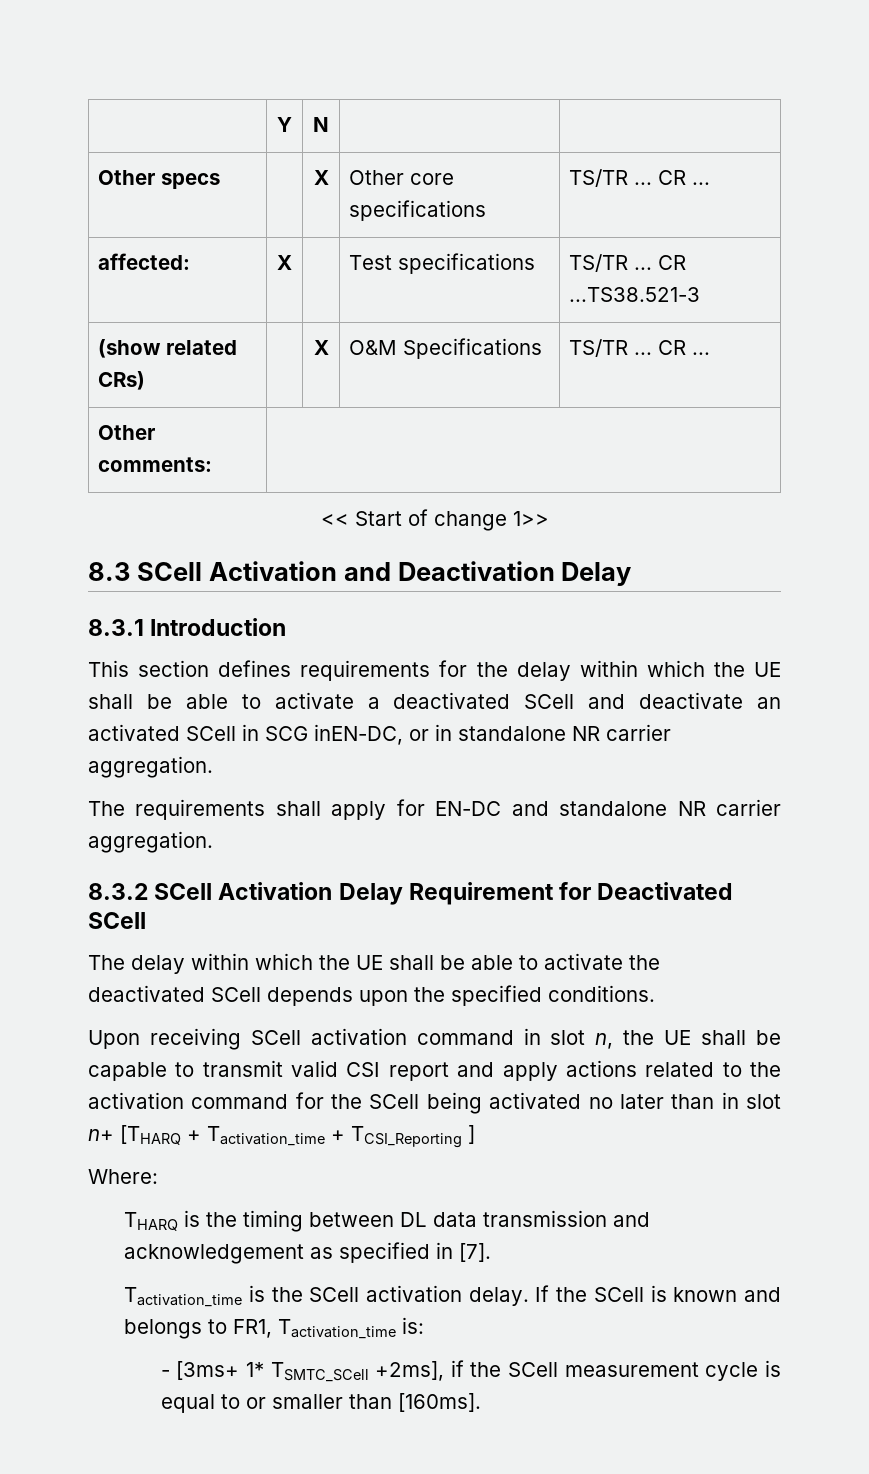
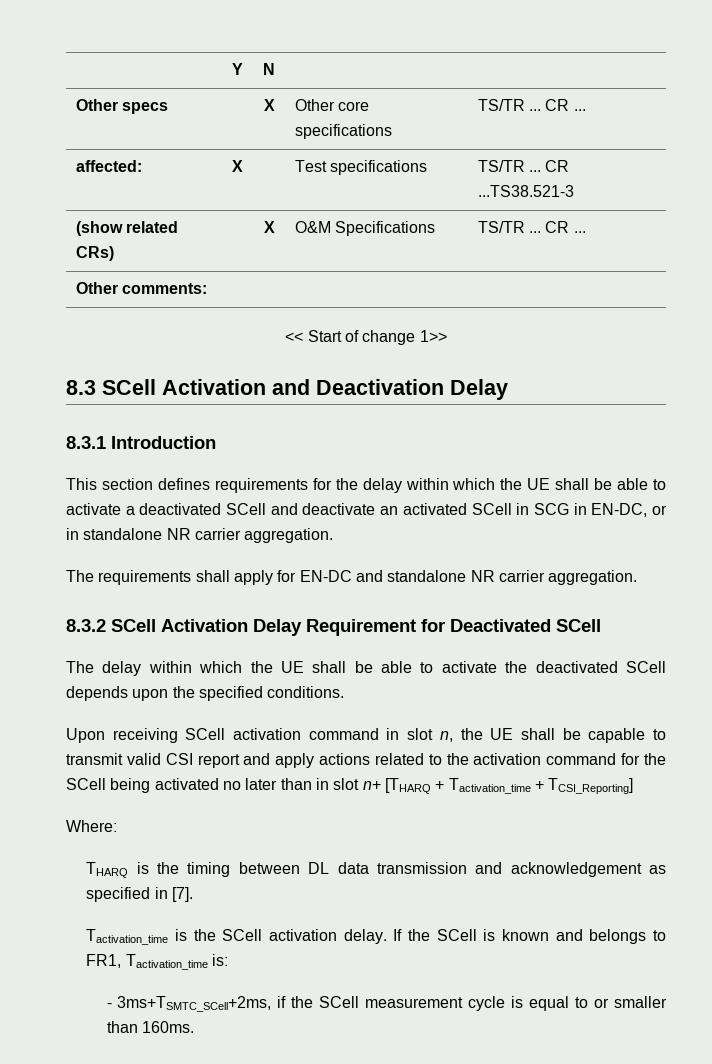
- This section defines requirements for the delay within which the UE shall be able to activate a deactivated SCell and deactivate an activated SCell in SCG inEN-DC, or in standalone NR carrier aggregation.
+ This section defines requirements for the delay within which the UE shall be able to activate a deactivated SCell and deactivate an activated SCell in SCG in EN-DC, or in standalone NR carrier aggregation.
- Upon receiving SCell activation command in slot n, the UE shall be capable to transmit valid CSI report and apply actions related to the activation command for the SCell being activated no later than in slot n+ [THARQ + Tactivation_time + TCSI_Reporting ]
+ Upon receiving SCell activation command in slot n, the UE shall be capable to transmit valid CSI report and apply actions related to the activation command for the SCell being activated no later than in slot n+ [THARQ + Tactivation_time + TCSI_Reporting]
- - [3ms+ 1* TSMTC_SCell +2ms], if the SCell measurement cycle is equal to or smaller than [160ms].
+ - 3ms+TSMTC_SCell+2ms, if the SCell measurement cycle is equal to or smaller than 160ms.

